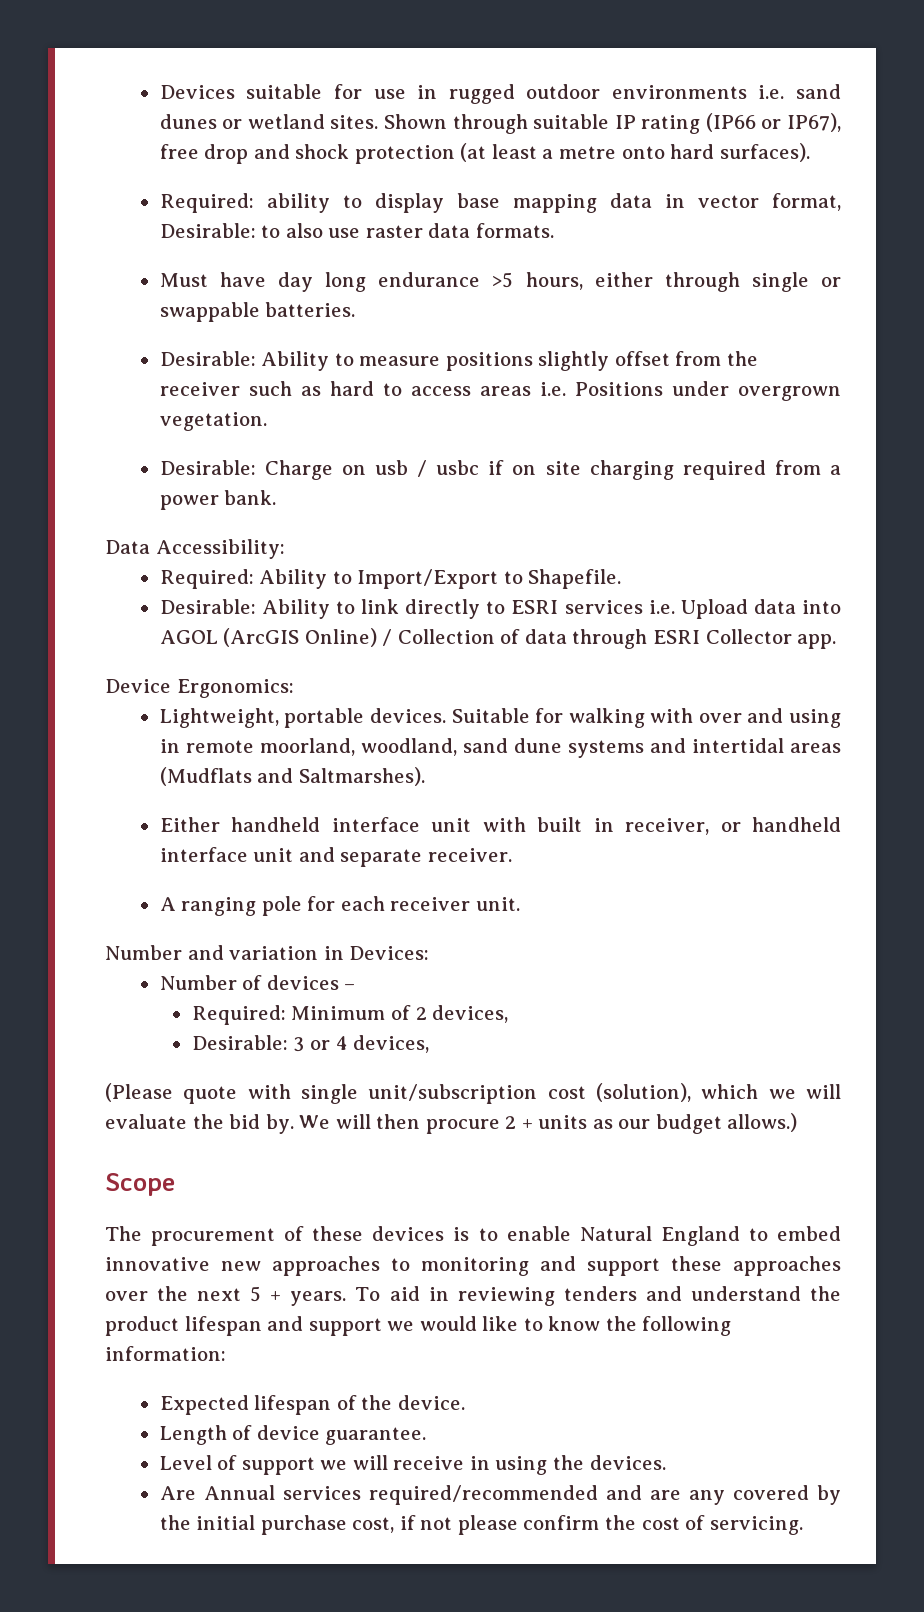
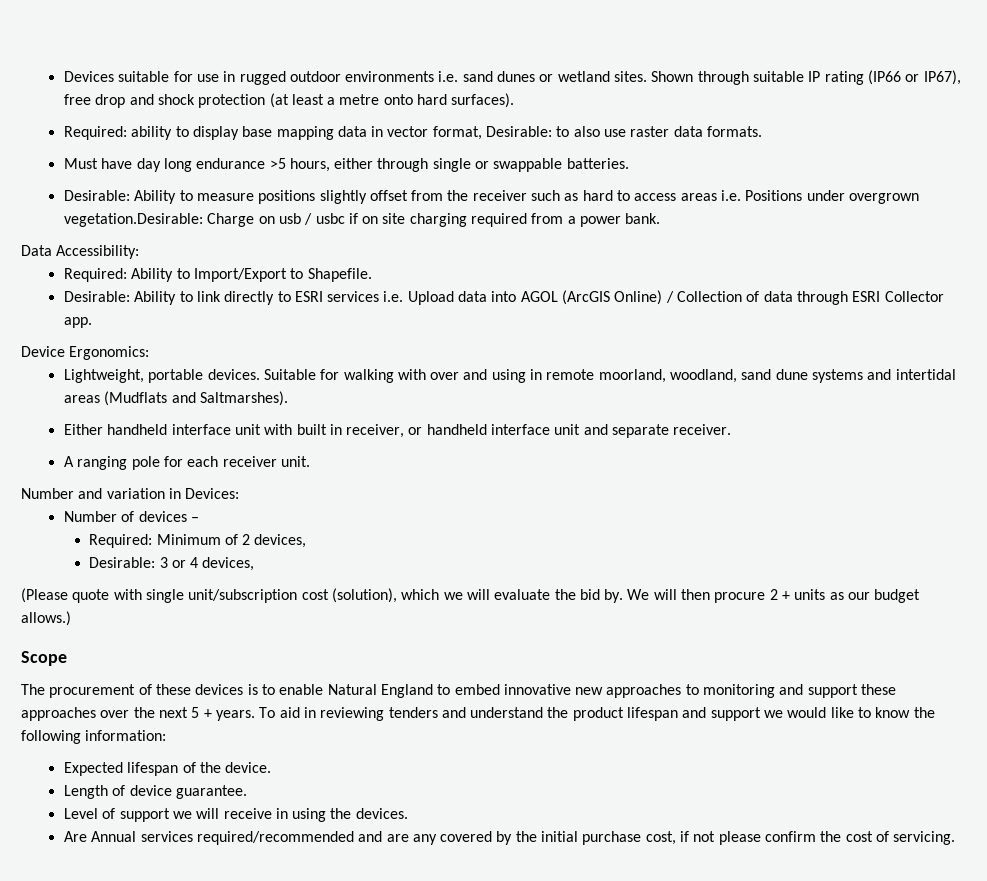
- Desirable: Ability to measure positions slightly offset from the receiver such as hard to access areas i.e. Positions under overgrown vegetation.
- Desirable: Charge on usb / usbc if on site charging required from a power bank.
+ Desirable: Ability to measure positions slightly offset from the receiver such as hard to access areas i.e. Positions under overgrown vegetation.Desirable: Charge on usb / usbc if on site charging required from a power bank.

